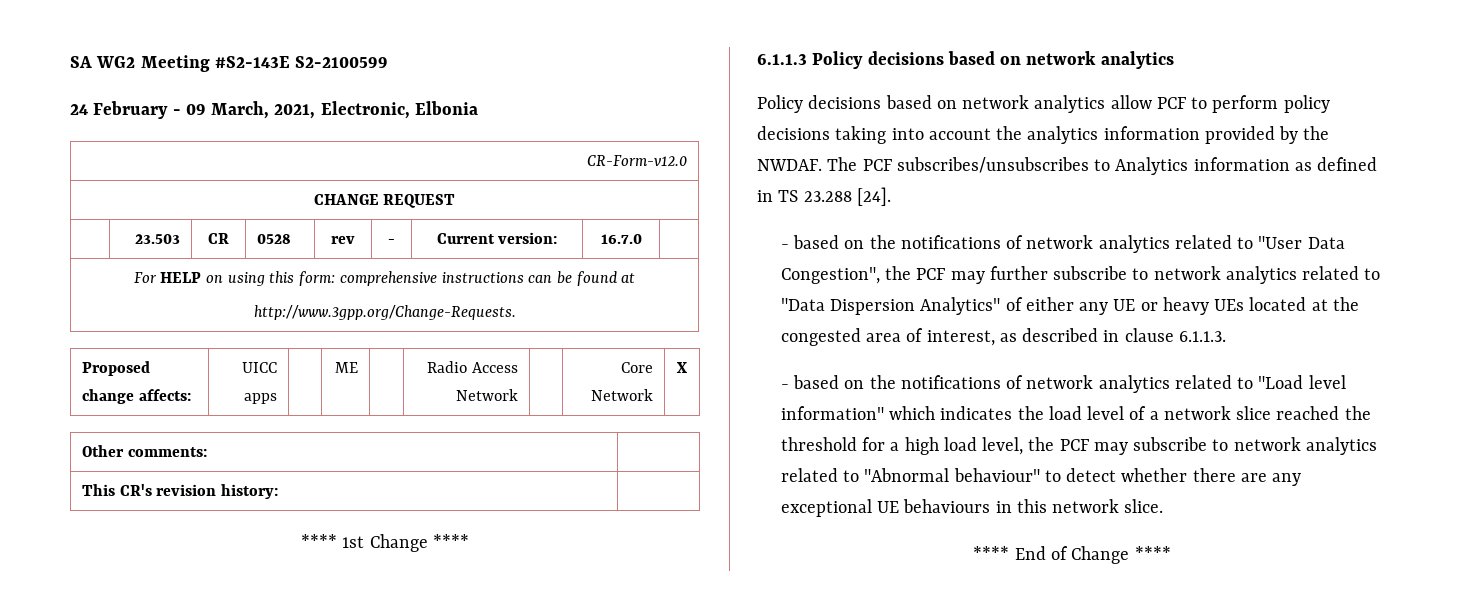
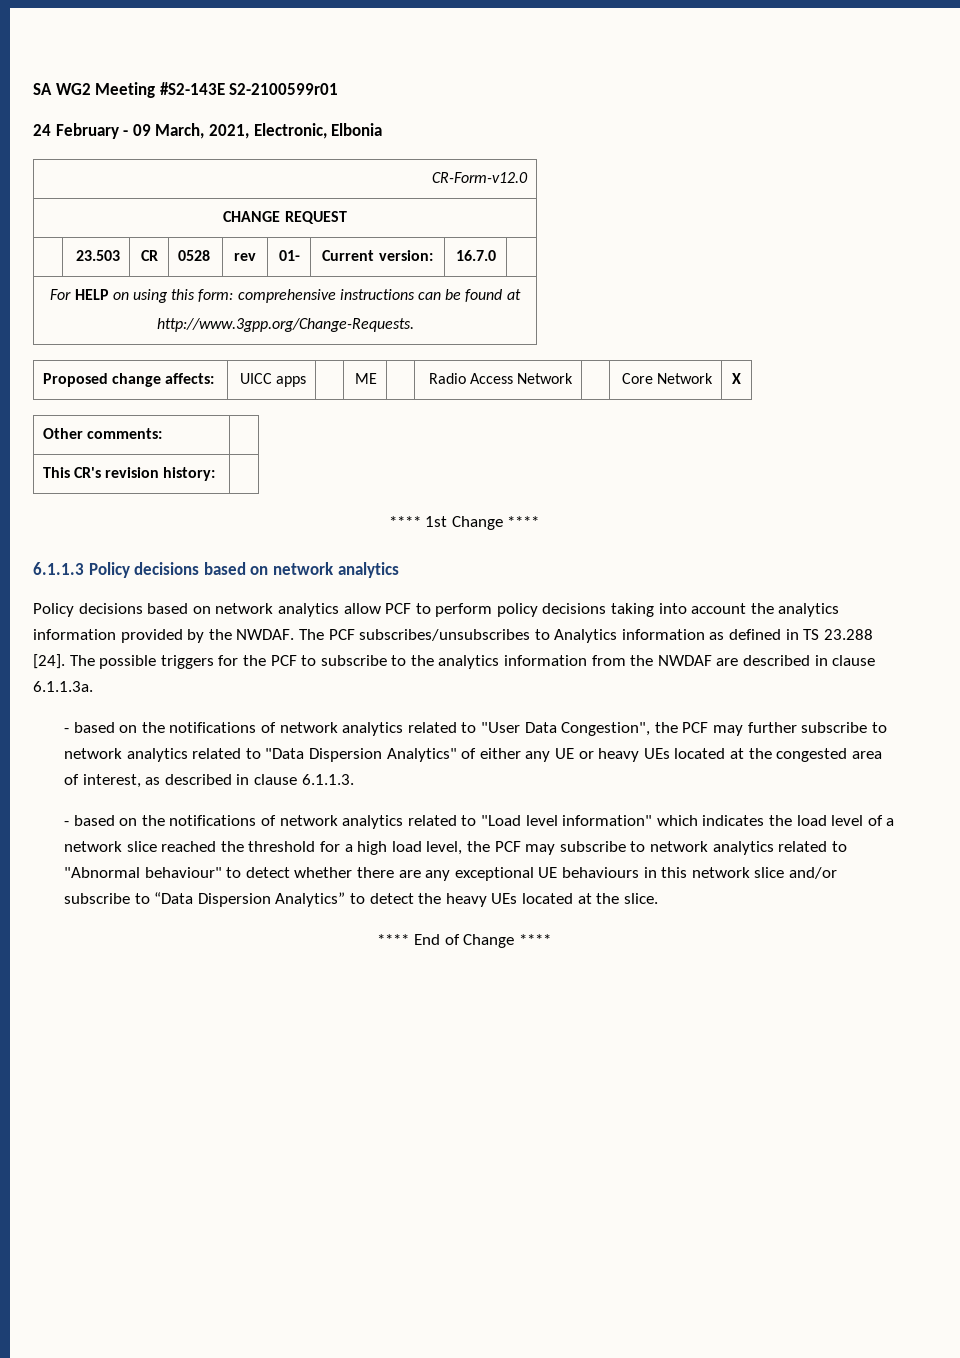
- SA WG2 Meeting #S2-143E S2-2100599
+ SA WG2 Meeting #S2-143E S2-2100599r01
- | 23.503 | CR | 0528 | rev | - | Current version: | 16.7.0 |
+ | 23.503 | CR | 0528 | rev | 01- | Current version: | 16.7.0 |
+ The possible triggers for the PCF to subscribe to the analytics information from the NWDAF are described in clause 6.1.1.3a.
- - based on the notifications of network analytics related to "Load level information" which indicates the load level of a network slice reached the threshold for a high load level, the PCF may subscribe to network analytics related to "Abnormal behaviour" to detect whether there are any exceptional UE behaviours in this network slice.
+ - based on the notifications of network analytics related to "Load level information" which indicates the load level of a network slice reached the threshold for a high load level, the PCF may subscribe to network analytics related to "Abnormal behaviour" to detect whether there are any exceptional UE behaviours in this network slice and/or subscribe to “Data Dispersion Analytics” to detect the heavy UEs located at the slice.

